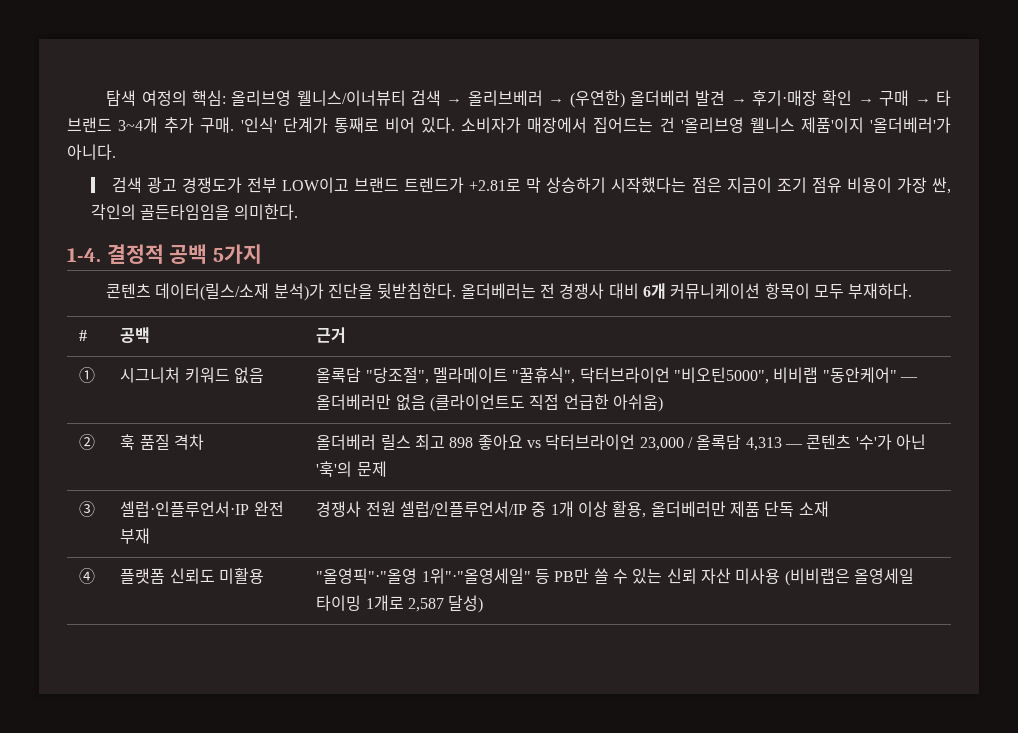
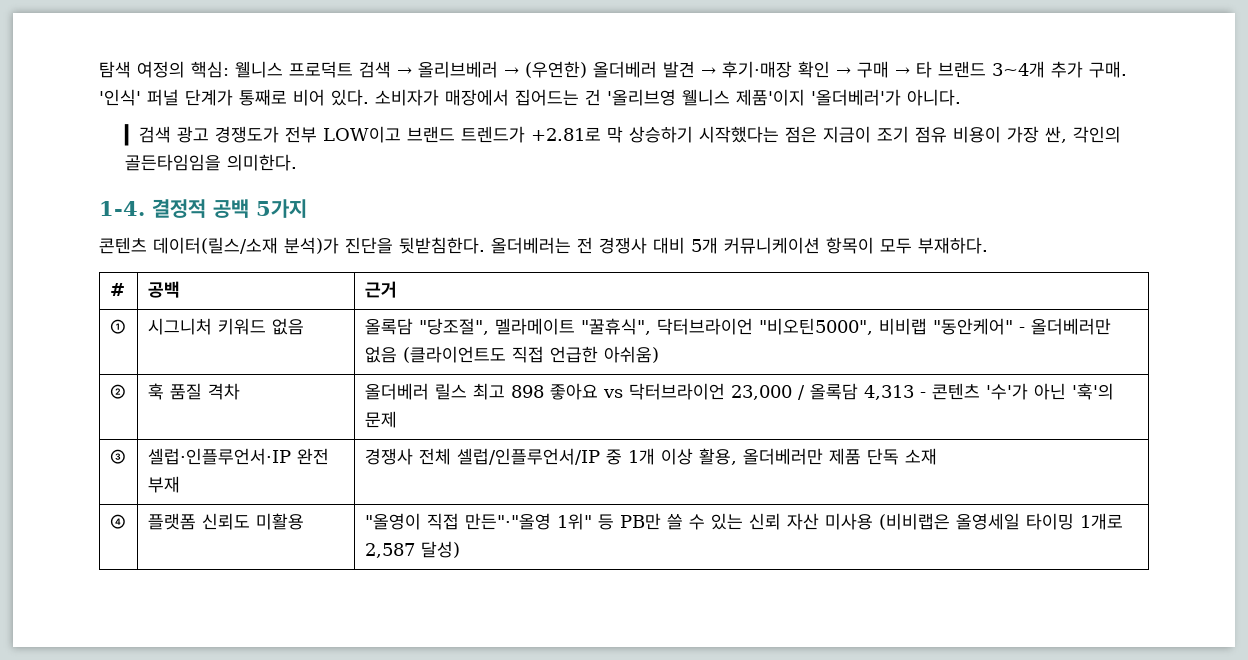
- 탐색 여정의 핵심: 올리브영 웰니스/이너뷰티 검색 → 올리브베러 → (우연한) 올더베러 발견 → 후기·매장 확인 → 구매 → 타 브랜드 3~4개 추가 구매.
+ 탐색 여정의 핵심: 웰니스 프로덕트 검색 → 올리브베러 → (우연한) 올더베러 발견 → 후기·매장 확인 → 구매 → 타 브랜드 3~4개 추가 구매.
- '인식' 단계가 통째로 비어 있다.
+ '인식' 퍼널 단계가 통째로 비어 있다.
- ▎ 검색 광고 경쟁도가 전부 LOW이고 브랜드 트렌드가 +2.81로 막 상승하기 시작했다는 점은 지금이 조기 점유 비용이 가장 싼, 각인의 골든타임임을 의미한다.
+ ▎검색 광고 경쟁도가 전부 LOW이고 브랜드 트렌드가 +2.81로 막 상승하기 시작했다는 점은 지금이 조기 점유 비용이 가장 싼, 각인의 골든타임임을 의미한다.
- 올더베러는 전 경쟁사 대비 6개 커뮤니케이션 항목이 모두 부재하다.
+ 올더베러는 전 경쟁사 대비 5개 커뮤니케이션 항목이 모두 부재하다.
- ① | 시그니처 키워드 없음 | 올록담 "당조절", 멜라메이트 "꿀휴식", 닥터브라이언 "비오틴5000", 비비랩 "동안케어" — 올더베러만 없음 (클라이언트도 직접 언급한 아쉬움)
+ ① | 시그니처 키워드 없음 | 올록담 "당조절", 멜라메이트 "꿀휴식", 닥터브라이언 "비오틴5000", 비비랩 "동안케어" - 올더베러만 없음 (클라이언트도 직접 언급한 아쉬움)
- ② | 훅 품질 격차 | 올더베러 릴스 최고 898 좋아요 vs 닥터브라이언 23,000 / 올록담 4,313 — 콘텐츠 '수'가 아닌 '훅'의 문제
+ ② | 훅 품질 격차 | 올더베러 릴스 최고 898 좋아요 vs 닥터브라이언 23,000 / 올록담 4,313 - 콘텐츠 '수'가 아닌 '훅'의 문제
- ③ | 셀럽·인플루언서·IP 완전 부재 | 경쟁사 전원 셀럽/인플루언서/IP 중 1개 이상 활용, 올더베러만 제품 단독 소재
+ ③ | 셀럽·인플루언서·IP 완전 부재 | 경쟁사 전체 셀럽/인플루언서/IP 중 1개 이상 활용, 올더베러만 제품 단독 소재
- ④ | 플랫폼 신뢰도 미활용 | "올영픽"·"올영 1위"·"올영세일" 등 PB만 쓸 수 있는 신뢰 자산 미사용 (비비랩은 올영세일 타이밍 1개로 2,587 달성)
+ ④ | 플랫폼 신뢰도 미활용 | "올영이 직접 만든"·"올영 1위" 등 PB만 쓸 수 있는 신뢰 자산 미사용 (비비랩은 올영세일 타이밍 1개로 2,587 달성)

